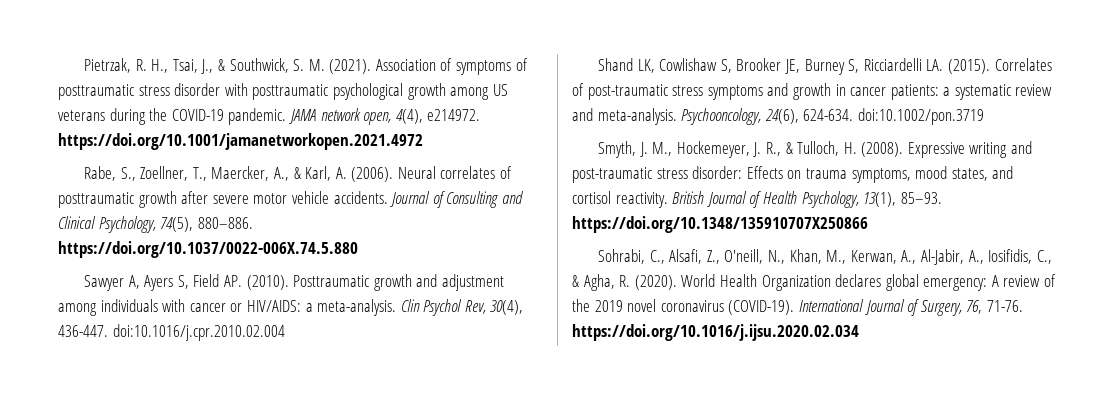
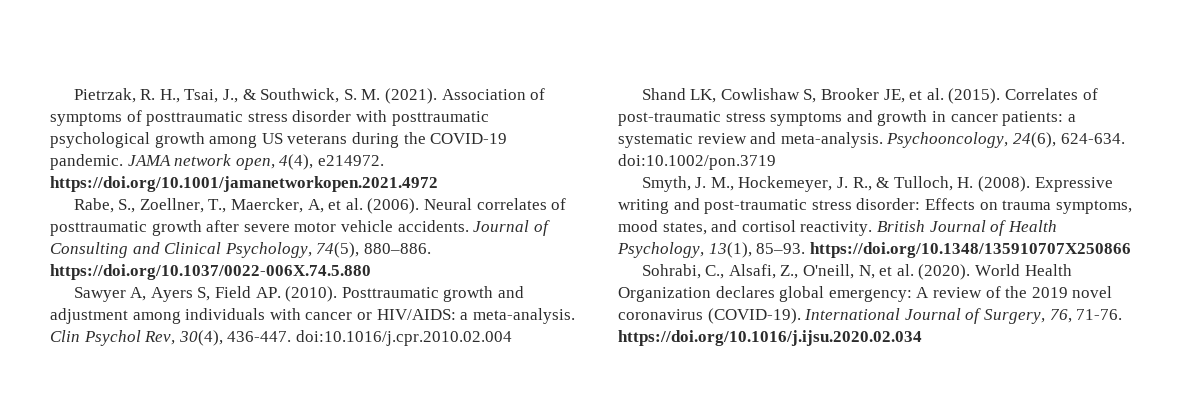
- Rabe, S., Zoellner, T., Maercker, A., & Karl, A. (2006).
+ Rabe, S., Zoellner, T., Maercker, A, et al. (2006).
- Shand LK, Cowlishaw S, Brooker JE, Burney S, Ricciardelli LA. (2015).
+ Shand LK, Cowlishaw S, Brooker JE, et al. (2015).
- Sohrabi, C., Alsafi, Z., O'neill, N., Khan, M., Kerwan, A., Al-Jabir, A., Iosifidis, C., & Agha, R. (2020).
+ Sohrabi, C., Alsafi, Z., O'neill, N, et al. (2020).

